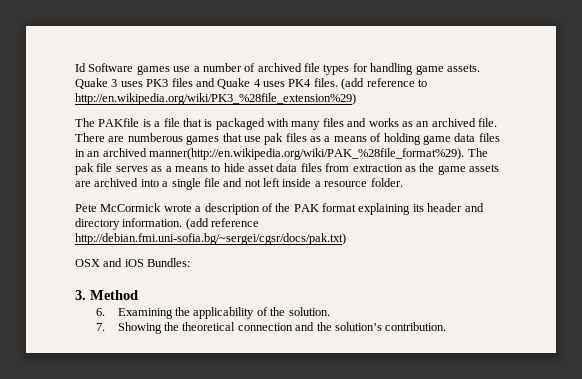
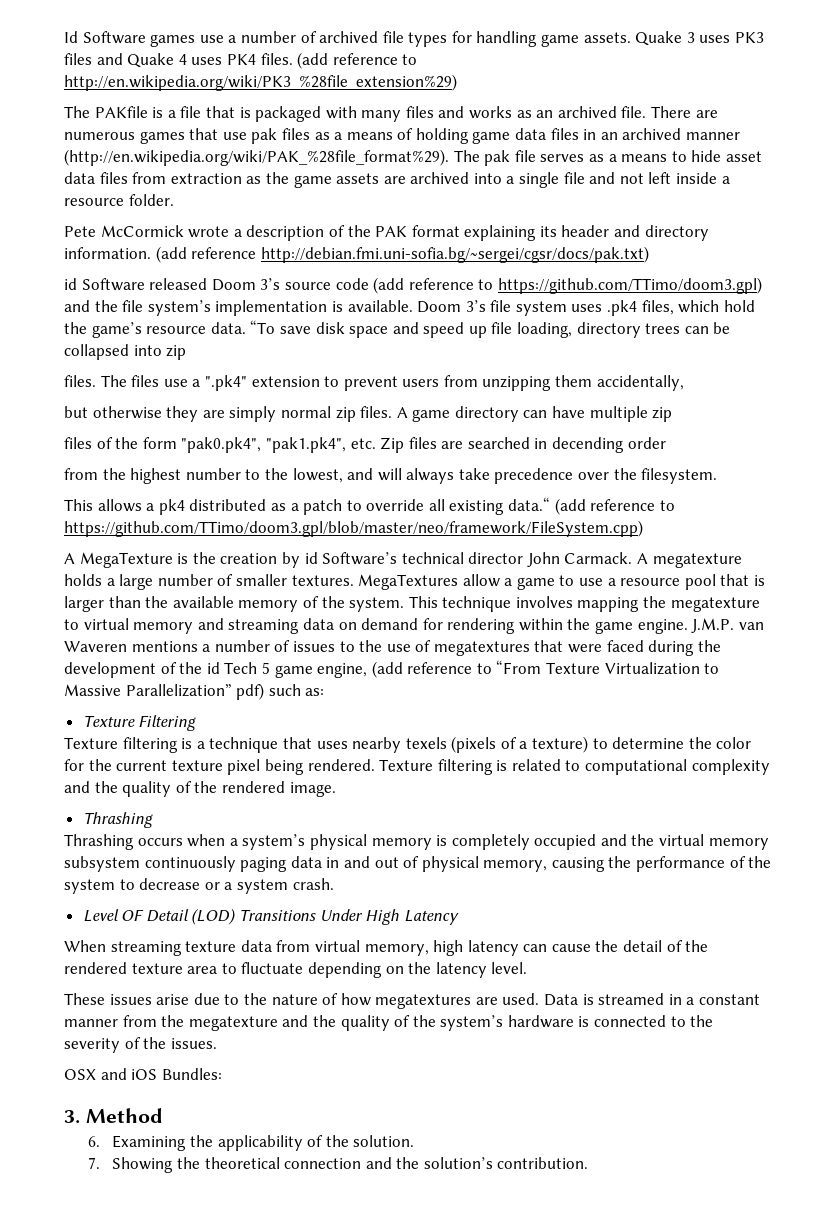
- There are numberous games that use pak files as a means of holding game data files in an archived manner(http://en.wikipedia.org/wiki/PAK_%28file_format%29). The pak file serves as a means to hide asset data files from extraction as the game assets are archived into a single file and not left inside a resource folder.
+ There are numerous games that use pak files as a means of holding game data files in an archived manner (http://en.wikipedia.org/wiki/PAK_%28file_format%29). The pak file serves as a means to hide asset data files from extraction as the game assets are archived into a single file and not left inside a resource folder.
+ id Software released Doom 3’s source code (add reference to https://github.com/TTimo/doom3.gpl) and the file system’s implementation is available. Doom 3’s file system uses .pk4 files, which hold the game’s resource data. “To save disk space and speed up file loading, directory trees can be collapsed into zip
+ files. The files use a ".pk4" extension to prevent users from unzipping them accidentally,
+ but otherwise they are simply normal zip files. A game directory can have multiple zip
+ files of the form "pak0.pk4", "pak1.pk4", etc. Zip files are searched in decending order
+ from the highest number to the lowest, and will always take precedence over the filesystem.
+ This allows a pk4 distributed as a patch to override all existing data.“ (add reference to https://github.com/TTimo/doom3.gpl/blob/master/neo/framework/FileSystem.cpp)
+ A MegaTexture is the creation by id Software’s technical director John Carmack. A megatexture holds a large number of smaller textures. MegaTextures allow a game to use a resource pool that is larger than the available memory of the system. This technique involves mapping the megatexture to virtual memory and streaming data on demand for rendering within the game engine. J.M.P. van Waveren mentions a number of issues to the use of megatextures that were faced during the development of the id Tech 5 game engine, (add reference to “From Texture Virtualization to Massive Parallelization” pdf) such as:
+ Texture Filtering
+ Texture filtering is a technique that uses nearby texels (pixels of a texture) to determine the color for the current texture pixel being rendered. Texture filtering is related to computational complexity and the quality of the rendered image.
+ Thrashing
+ Thrashing occurs when a system’s physical memory is completely occupied and the virtual memory subsystem continuously paging data in and out of physical memory, causing the performance of the system to decrease or a system crash.
+ Level OF Detail (LOD) Transitions Under High Latency
+ When streaming texture data from virtual memory, high latency can cause the detail of the rendered texture area to fluctuate depending on the latency level.
+ These issues arise due to the nature of how megatextures are used. Data is streamed in a constant manner from the megatexture and the quality of the system’s hardware is connected to the severity of the issues.

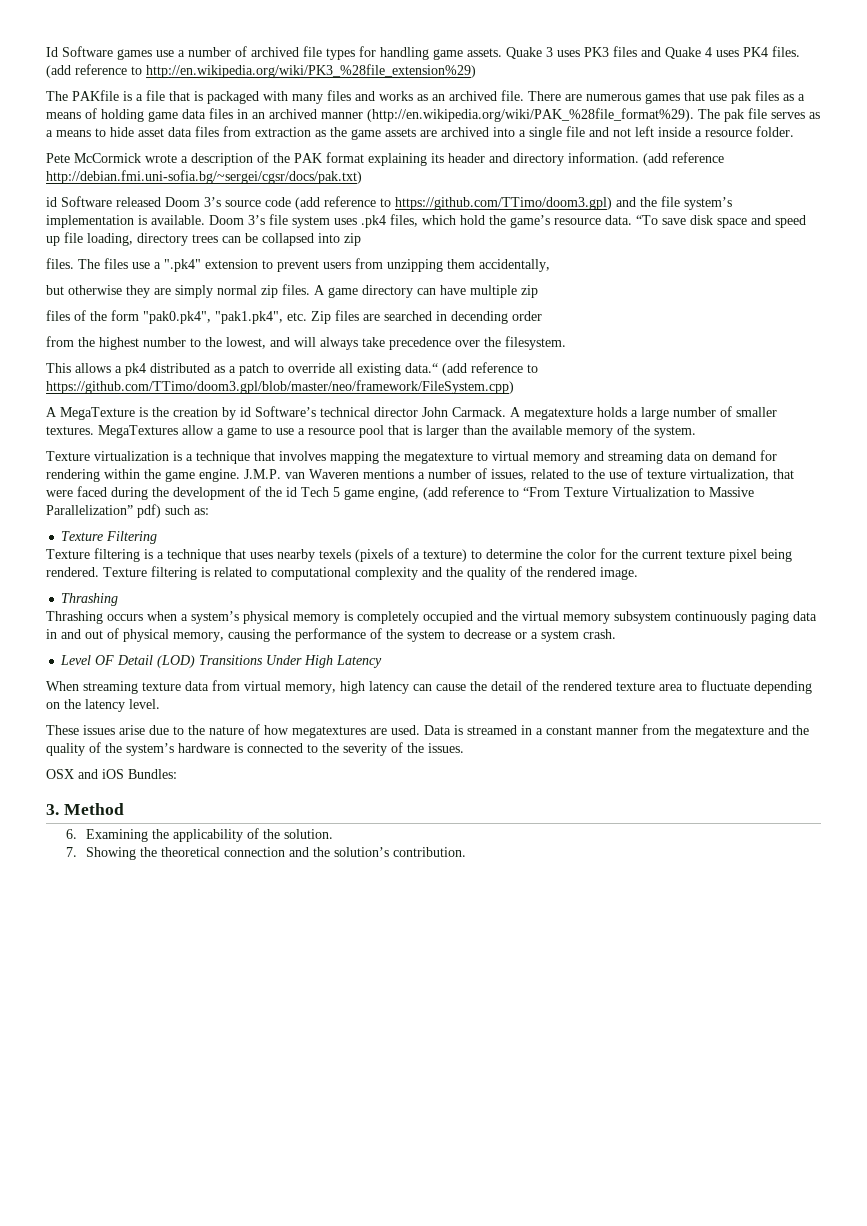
- MegaTextures allow a game to use a resource pool that is larger than the available memory of the system. This technique involves mapping the megatexture to virtual memory and streaming data on demand for rendering within the game engine.
+ MegaTextures allow a game to use a resource pool that is larger than the available memory of the system.
+ Texture virtualization is a technique that involves mapping the megatexture to virtual memory and streaming data on demand for rendering within the game engine.
- J.M.P. van Waveren mentions a number of issues to the use of megatextures that were faced during the development of the id Tech 5 game engine, (add reference to “From Texture Virtualization to Massive Parallelization” pdf) such as:
+ J.M.P. van Waveren mentions a number of issues, related to the use of texture virtualization, that were faced during the development of the id Tech 5 game engine, (add reference to “From Texture Virtualization to Massive Parallelization” pdf) such as:

